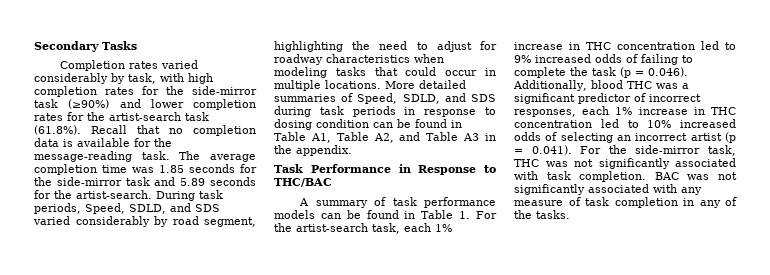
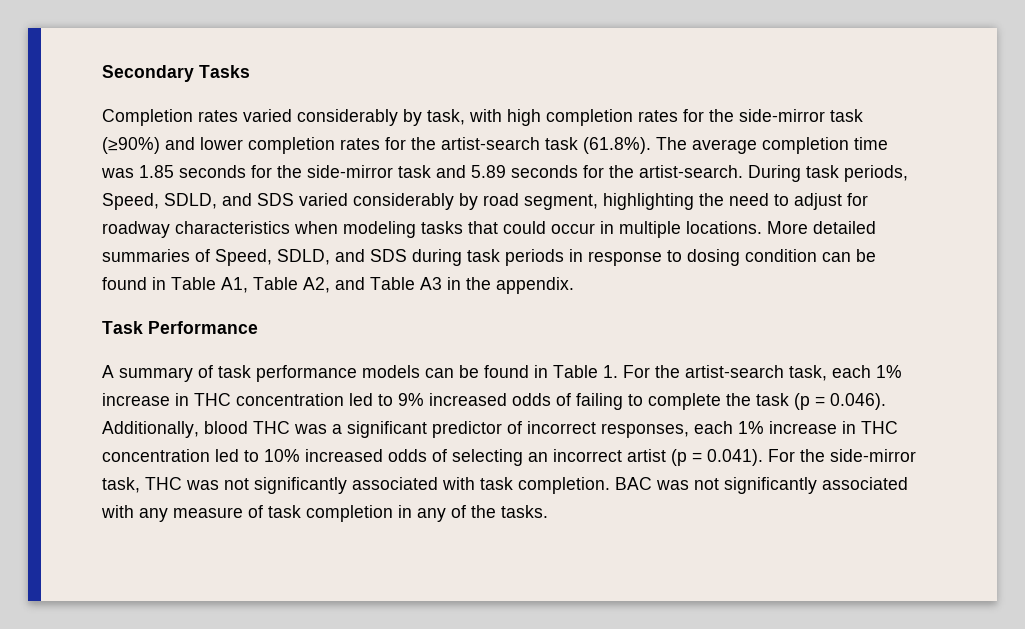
- Completion rates varied considerably by task, with high completion rates for the side-mirror task (≥90%) and lower completion rates for the artist-search task (61.8%). Recall that no completion data is available for the message-reading task. The average completion time was 1.85 seconds for the side-mirror task and 5.89 seconds for the artist-search.
+ Completion rates varied considerably by task, with high completion rates for the side-mirror task (≥90%) and lower completion rates for the artist-search task (61.8%). The average completion time was 1.85 seconds for the side-mirror task and 5.89 seconds for the artist-search.
- Task Performance in Response to THC/BAC
+ Task Performance

